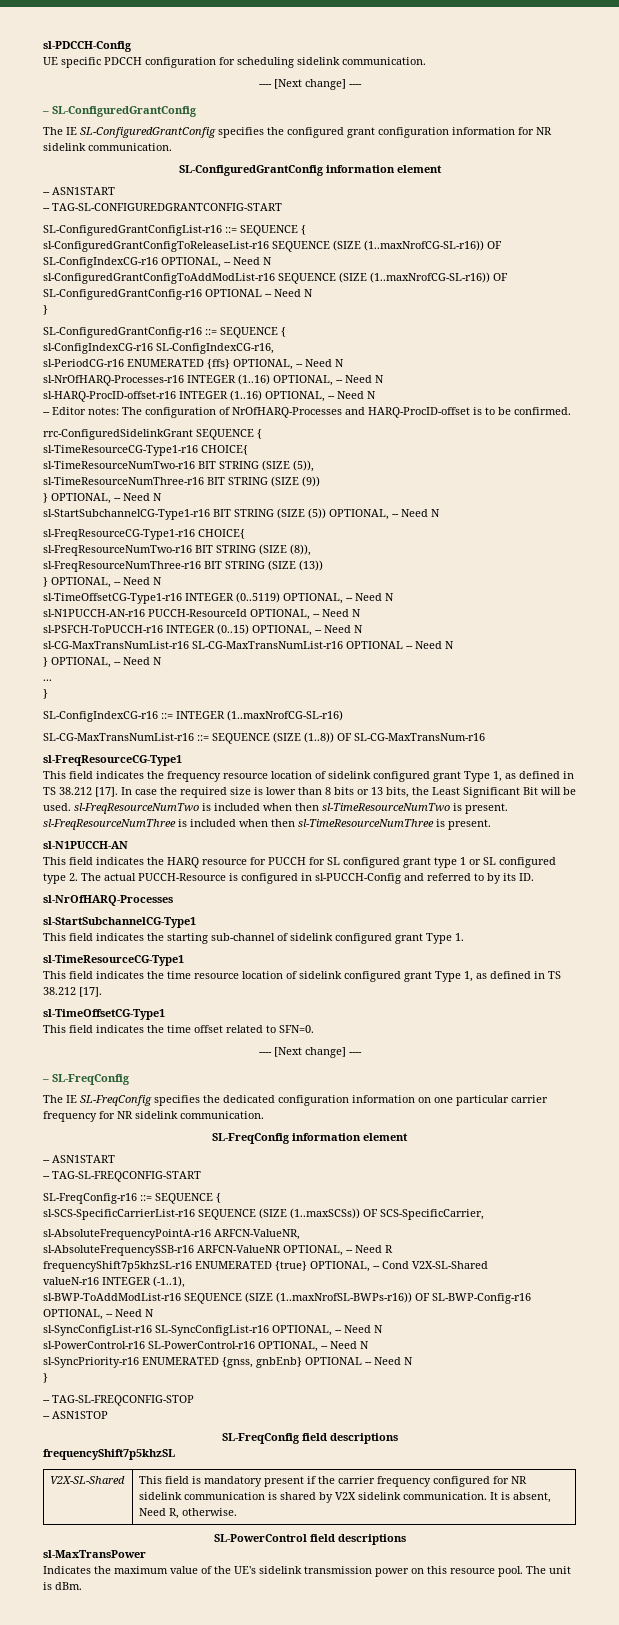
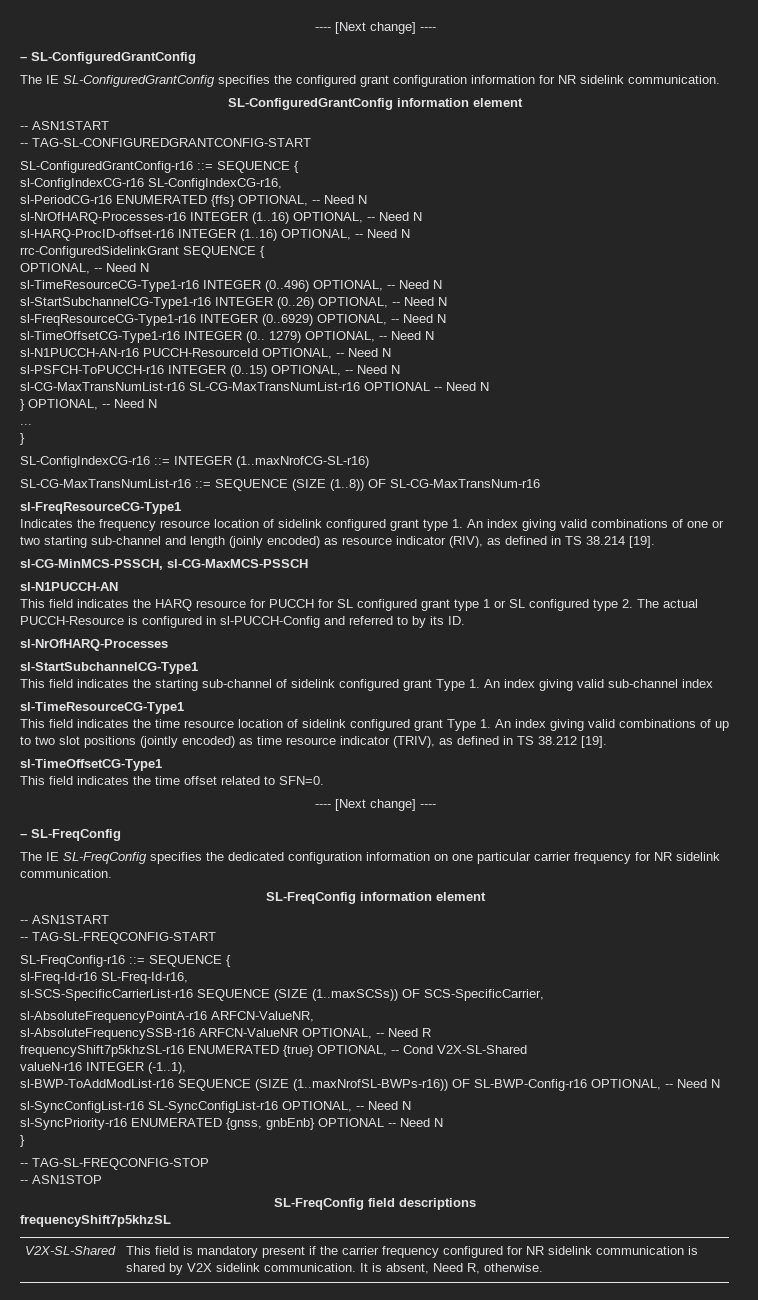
- sl-PDCCH-Config
- UE specific PDCCH configuration for scheduling sidelink communication.
- SL-ConfiguredGrantConfigList-r16 ::= SEQUENCE {
- sl-ConfiguredGrantConfigToReleaseList-r16 SEQUENCE (SIZE (1..maxNrofCG-SL-r16)) OF SL-ConfigIndexCG-r16 OPTIONAL, -- Need N
- sl-ConfiguredGrantConfigToAddModList-r16 SEQUENCE (SIZE (1..maxNrofCG-SL-r16)) OF SL-ConfiguredGrantConfig-r16 OPTIONAL -- Need N
- }
- -- Editor notes: The configuration of NrOfHARQ-Processes and HARQ-ProcID-offset is to be confirmed.
  rrc-ConfiguredSidelinkGrant SEQUENCE {
- sl-TimeResourceCG-Type1-r16 CHOICE{
- sl-TimeResourceNumTwo-r16 BIT STRING (SIZE (5)),
- sl-TimeResourceNumThree-r16 BIT STRING (SIZE (9))
- } OPTIONAL, -- Need N
+ OPTIONAL, -- Need N
+ sl-TimeResourceCG-Type1-r16 INTEGER (0..496) OPTIONAL, -- Need N
- sl-StartSubchannelCG-Type1-r16 BIT STRING (SIZE (5)) OPTIONAL, -- Need N
+ sl-StartSubchannelCG-Type1-r16 INTEGER (0..26) OPTIONAL, -- Need N
- sl-FreqResourceCG-Type1-r16 CHOICE{
- sl-FreqResourceNumTwo-r16 BIT STRING (SIZE (8)),
- sl-FreqResourceNumThree-r16 BIT STRING (SIZE (13))
- } OPTIONAL, -- Need N
+ sl-FreqResourceCG-Type1-r16 INTEGER (0..6929) OPTIONAL, -- Need N
- sl-TimeOffsetCG-Type1-r16 INTEGER (0..5119) OPTIONAL, -- Need N
+ sl-TimeOffsetCG-Type1-r16 INTEGER (0.. 1279) OPTIONAL, -- Need N
- This field indicates the frequency resource location of sidelink configured grant Type 1, as defined in TS 38.212 [17]. In case the required size is lower than 8 bits or 13 bits, the Least Significant Bit will be used. sl-FreqResourceNumTwo is included when then sl-TimeResourceNumTwo is present. sl-FreqResourceNumThree is included when then sl-TimeResourceNumThree is present.
+ Indicates the frequency resource location of sidelink configured grant type 1. An index giving valid combinations of one or two starting sub-channel and length (joinly encoded) as resource indicator (RIV), as defined in TS 38.214 [19].
+ sl-CG-MinMCS-PSSCH, sl-CG-MaxMCS-PSSCH
- This field indicates the starting sub-channel of sidelink configured grant Type 1.
+ This field indicates the starting sub-channel of sidelink configured grant Type 1. An index giving valid sub-channel index
- This field indicates the time resource location of sidelink configured grant Type 1, as defined in TS 38.212 [17].
+ This field indicates the time resource location of sidelink configured grant Type 1. An index giving valid combinations of up to two slot positions (jointly encoded) as time resource indicator (TRIV), as defined in TS 38.212 [19].
+ sl-Freq-Id-r16 SL-Freq-Id-r16,
- sl-PowerControl-r16 SL-PowerControl-r16 OPTIONAL, -- Need N
- SL-PowerControl field descriptions
- sl-MaxTransPower
- Indicates the maximum value of the UE's sidelink transmission power on this resource pool. The unit is dBm.

